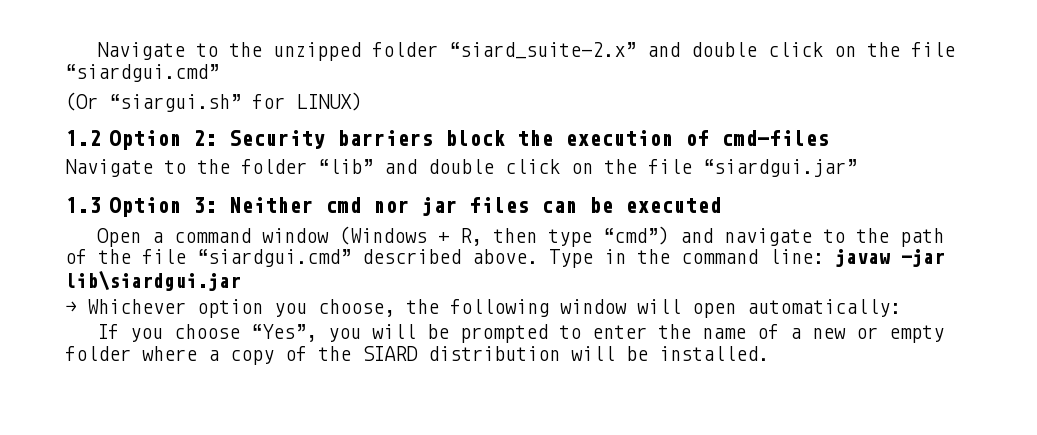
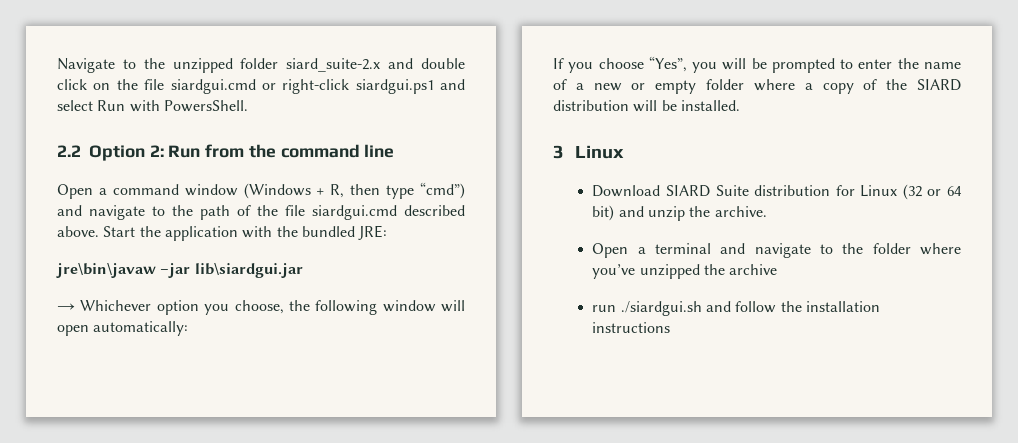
- Navigate to the unzipped folder “siard_suite-2.x” and double click on the file “siardgui.cmd”
- (Or “siargui.sh” for LINUX)
- 1.2 Option 2: Security barriers block the execution of cmd-files
- Navigate to the folder “lib” and double click on the file “siardgui.jar”
- 1.3 Option 3: Neither cmd nor jar files can be executed
+ Navigate to the unzipped folder siard_suite-2.x and double click on the file siardgui.cmd or right-click siardgui.ps1 and select Run with PowersShell.
+ 2.2 Option 2: Run from the command line
- Open a command window (Windows + R, then type “cmd”) and navigate to the path of the file “siardgui.cmd” described above.
+ Open a command window (Windows + R, then type “cmd”) and navigate to the path of the file siardgui.cmd described above.
- Type in the command line: javaw –jar lib\siardgui.jar
+ Start the application with the bundled JRE:
+ jre\bin\javaw –jar lib\siardgui.jar
+ 3 Linux
+ Download SIARD Suite distribution for Linux (32 or 64 bit) and unzip the archive.
+ Open a terminal and navigate to the folder where you’ve unzipped the archive
+ run ./siardgui.sh and follow the installation instructions

